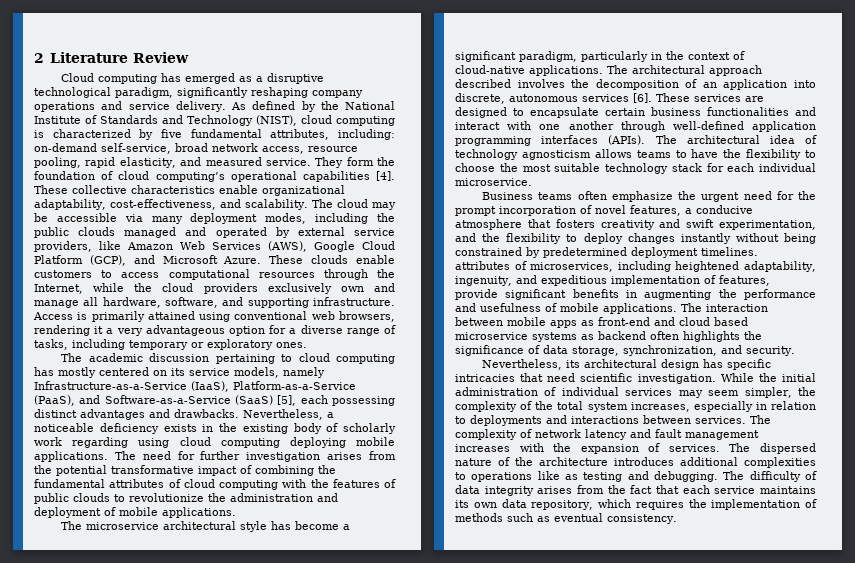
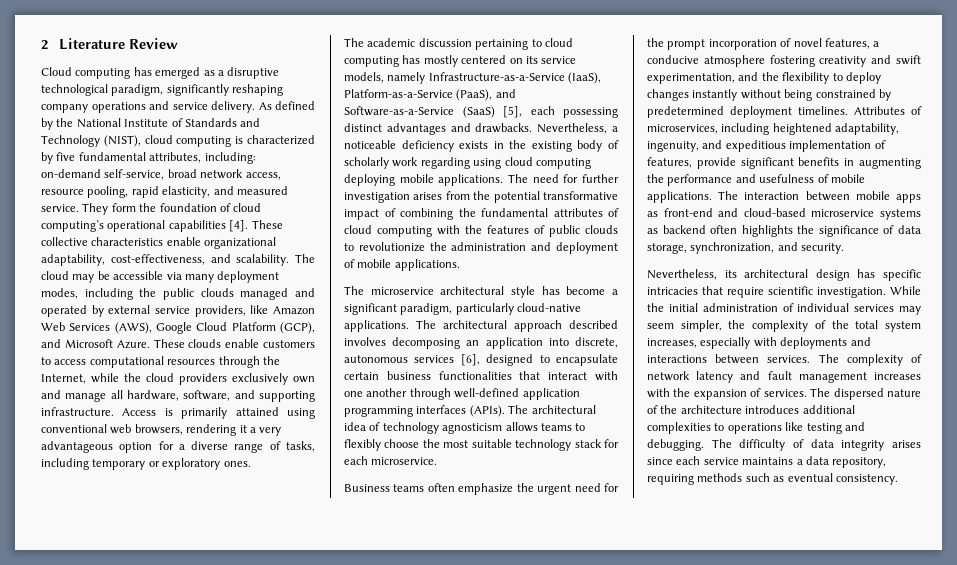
- The microservice architectural style has become a significant paradigm, particularly in the context of cloud-native applications.
+ The microservice architectural style has become a significant paradigm, particularly cloud-native applications.
- The architectural approach described involves the decomposition of an application into discrete, autonomous services [6]. These services are designed to encapsulate certain business functionalities and interact with one another through well-defined application programming interfaces (APIs).
+ The architectural approach described involves decomposing an application into discrete, autonomous services [6], designed to encapsulate certain business functionalities that interact with one another through well-defined application programming interfaces (APIs).
- The architectural idea of technology agnosticism allows teams to have the flexibility to choose the most suitable technology stack for each individual microservice.
+ The architectural idea of technology agnosticism allows teams to flexibly choose the most suitable technology stack for each microservice.
- Business teams often emphasize the urgent need for the prompt incorporation of novel features, a conducive atmosphere that fosters creativity and swift experimentation, and the flexibility to deploy changes instantly without being constrained by predetermined deployment timelines. attributes of microservices, including heightened adaptability, ingenuity, and expeditious implementation of features, provide significant benefits in augmenting the performance and usefulness of mobile applications.
+ Business teams often emphasize the urgent need for the prompt incorporation of novel features, a conducive atmosphere fostering creativity and swift experimentation, and the flexibility to deploy changes instantly without being constrained by predetermined deployment timelines. Attributes of microservices, including heightened adaptability, ingenuity, and expeditious implementation of features, provide significant benefits in augmenting the performance and usefulness of mobile applications.
- The interaction between mobile apps as front-end and cloud based microservice systems as backend often highlights the significance of data storage, synchronization, and security.
+ The interaction between mobile apps as front-end and cloud-based microservice systems as backend often highlights the significance of data storage, synchronization, and security.
- Nevertheless, its architectural design has specific intricacies that need scientific investigation.
+ Nevertheless, its architectural design has specific intricacies that require scientific investigation.
- While the initial administration of individual services may seem simpler, the complexity of the total system increases, especially in relation to deployments and interactions between services.
+ While the initial administration of individual services may seem simpler, the complexity of the total system increases, especially with deployments and interactions between services.
- The dispersed nature of the architecture introduces additional complexities to operations like as testing and debugging.
+ The dispersed nature of the architecture introduces additional complexities to operations like testing and debugging.
- The difficulty of data integrity arises from the fact that each service maintains its own data repository, which requires the implementation of methods such as eventual consistency.
+ The difficulty of data integrity arises since each service maintains a data repository, requiring methods such as eventual consistency.

